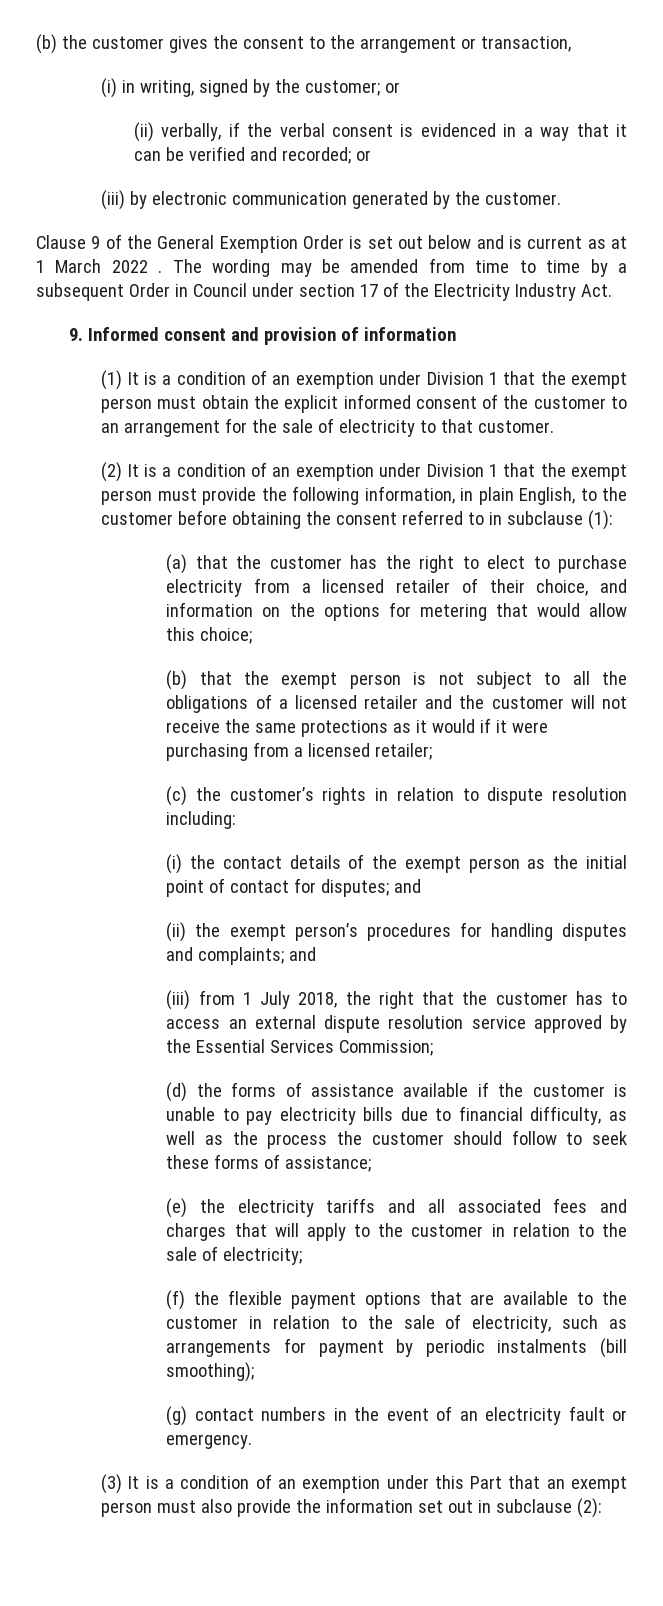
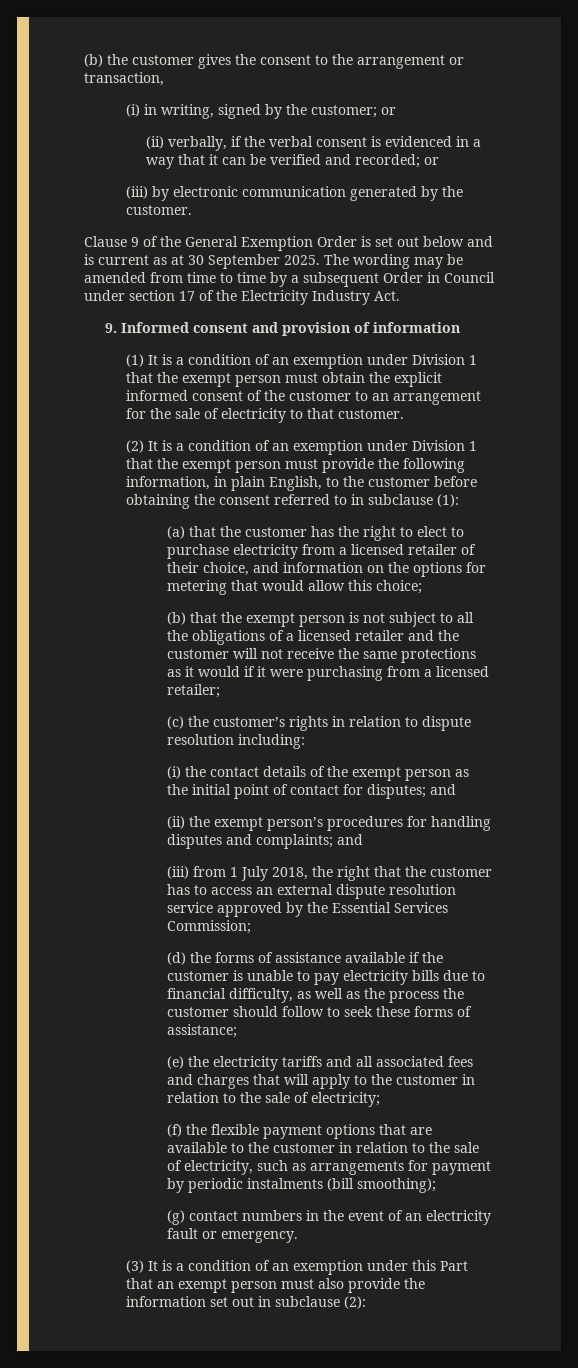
- Clause 9 of the General Exemption Order is set out below and is current as at 1 March 2022 .
+ Clause 9 of the General Exemption Order is set out below and is current as at 30 September 2025.

